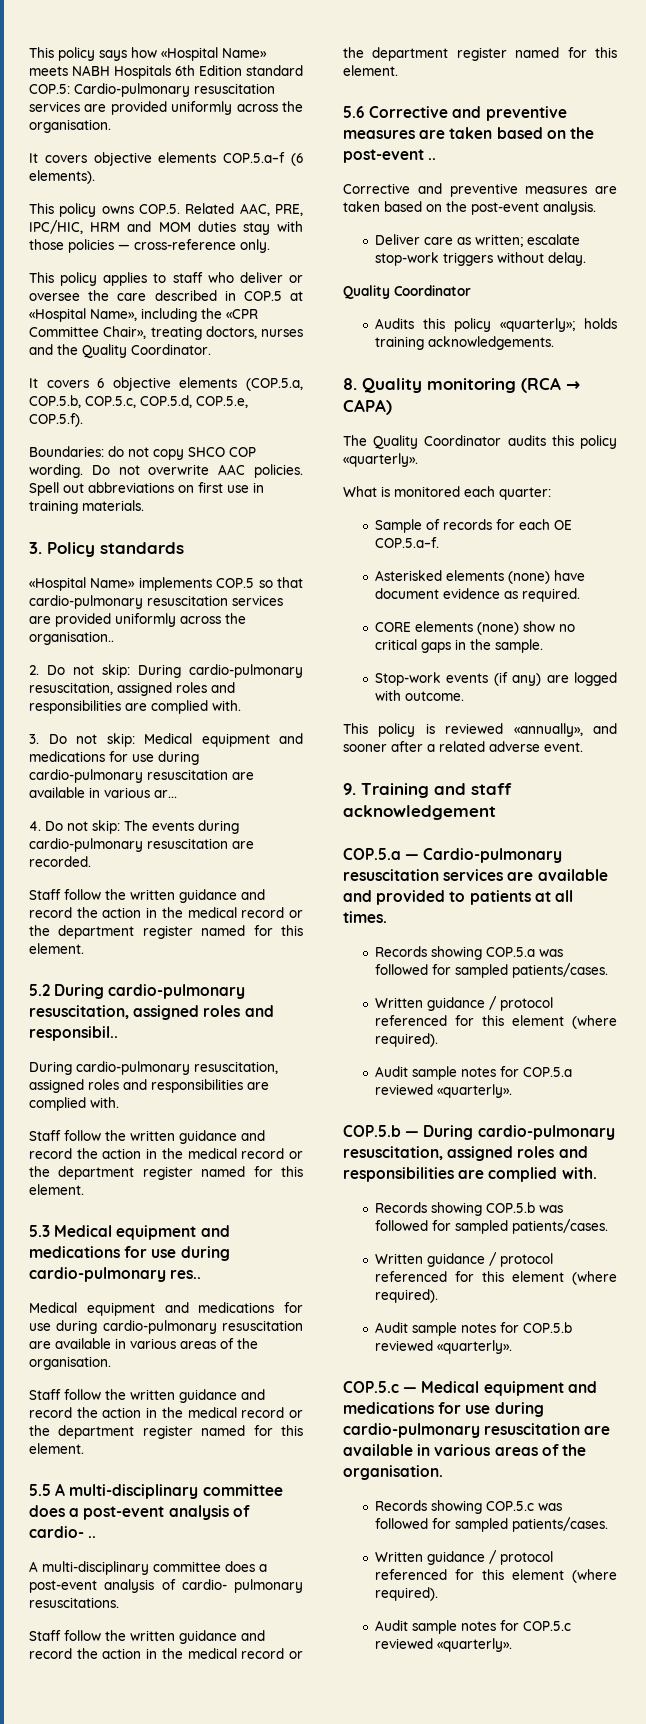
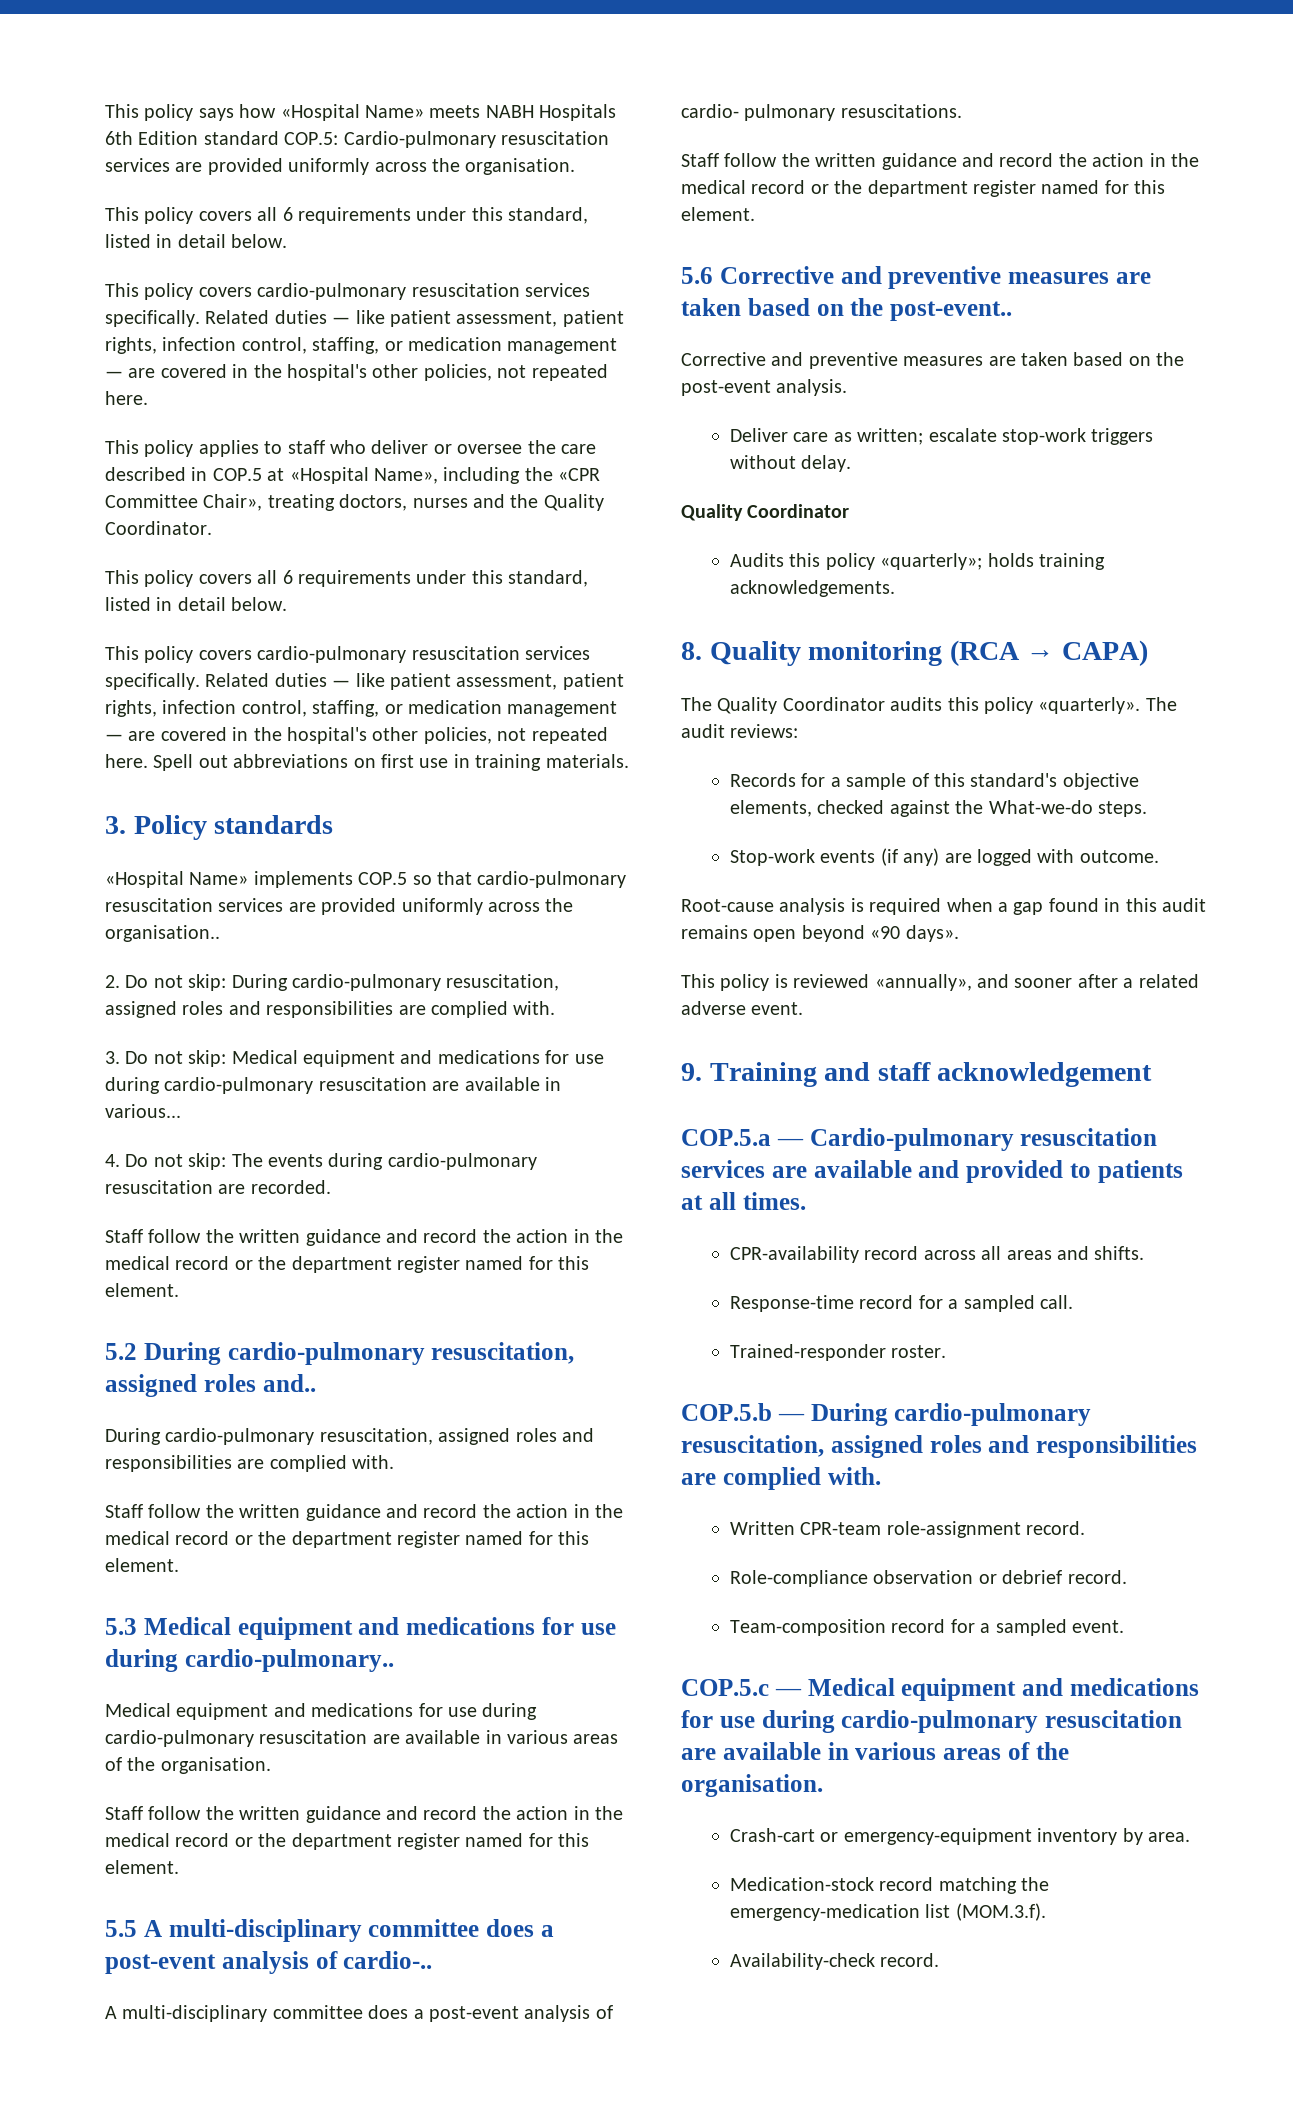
  This policy says how «Hospital Name» meets NABH Hospitals 6th Edition standard COP.5: Cardio-pulmonary resuscitation services are provided uniformly across the organisation.
- It covers objective elements COP.5.a–f (6 elements).
- This policy owns COP.5. Related AAC, PRE, IPC/HIC, HRM and MOM duties stay with those policies — cross-reference only.
+ This policy covers all 6 requirements under this standard, listed in detail below.
+ This policy covers cardio-pulmonary resuscitation services specifically. Related duties — like patient assessment, patient rights, infection control, staffing, or medication management — are covered in the hospital's other policies, not repeated here.
  This policy applies to staff who deliver or oversee the care described in COP.5 at «Hospital Name», including the «CPR Committee Chair», treating doctors, nurses and the Quality Coordinator.
- It covers 6 objective elements (COP.5.a, COP.5.b, COP.5.c, COP.5.d, COP.5.e, COP.5.f).
- Boundaries: do not copy SHCO COP wording. Do not overwrite AAC policies.
+ This policy covers all 6 requirements under this standard, listed in detail below.
+ This policy covers cardio-pulmonary resuscitation services specifically. Related duties — like patient assessment, patient rights, infection control, staffing, or medication management — are covered in the hospital's other policies, not repeated here.
- 3. Do not skip: Medical equipment and medications for use during cardio-pulmonary resuscitation are available in various ar...
+ 3. Do not skip: Medical equipment and medications for use during cardio-pulmonary resuscitation are available in various...
- 5.2 During cardio-pulmonary resuscitation, assigned roles and responsibil..
+ 5.2 During cardio-pulmonary resuscitation, assigned roles and..
- 5.3 Medical equipment and medications for use during cardio-pulmonary res..
+ 5.3 Medical equipment and medications for use during cardio-pulmonary..
- 5.5 A multi-disciplinary committee does a post-event analysis of cardio- ..
+ 5.5 A multi-disciplinary committee does a post-event analysis of cardio-..
- 5.6 Corrective and preventive measures are taken based on the post-event ..
+ 5.6 Corrective and preventive measures are taken based on the post-event..
- The Quality Coordinator audits this policy «quarterly».
- What is monitored each quarter:
- Sample of records for each OE COP.5.a–f.
- Asterisked elements (none) have document evidence as required.
- CORE elements (none) show no critical gaps in the sample.
+ The Quality Coordinator audits this policy «quarterly». The audit reviews:
+ Records for a sample of this standard's objective elements, checked against the What-we-do steps.
+ Root-cause analysis is required when a gap found in this audit remains open beyond «90 days».
- Records showing COP.5.a was followed for sampled patients/cases.
- Written guidance / protocol referenced for this element (where required).
- Audit sample notes for COP.5.a reviewed «quarterly».
+ CPR-availability record across all areas and shifts.
+ Response-time record for a sampled call.
+ Trained-responder roster.
- Records showing COP.5.b was followed for sampled patients/cases.
- Written guidance / protocol referenced for this element (where required).
- Audit sample notes for COP.5.b reviewed «quarterly».
+ Written CPR-team role-assignment record.
+ Role-compliance observation or debrief record.
+ Team-composition record for a sampled event.
- Records showing COP.5.c was followed for sampled patients/cases.
- Written guidance / protocol referenced for this element (where required).
- Audit sample notes for COP.5.c reviewed «quarterly».
+ Crash-cart or emergency-equipment inventory by area.
+ Medication-stock record matching the emergency-medication list (MOM.3.f).
+ Availability-check record.

